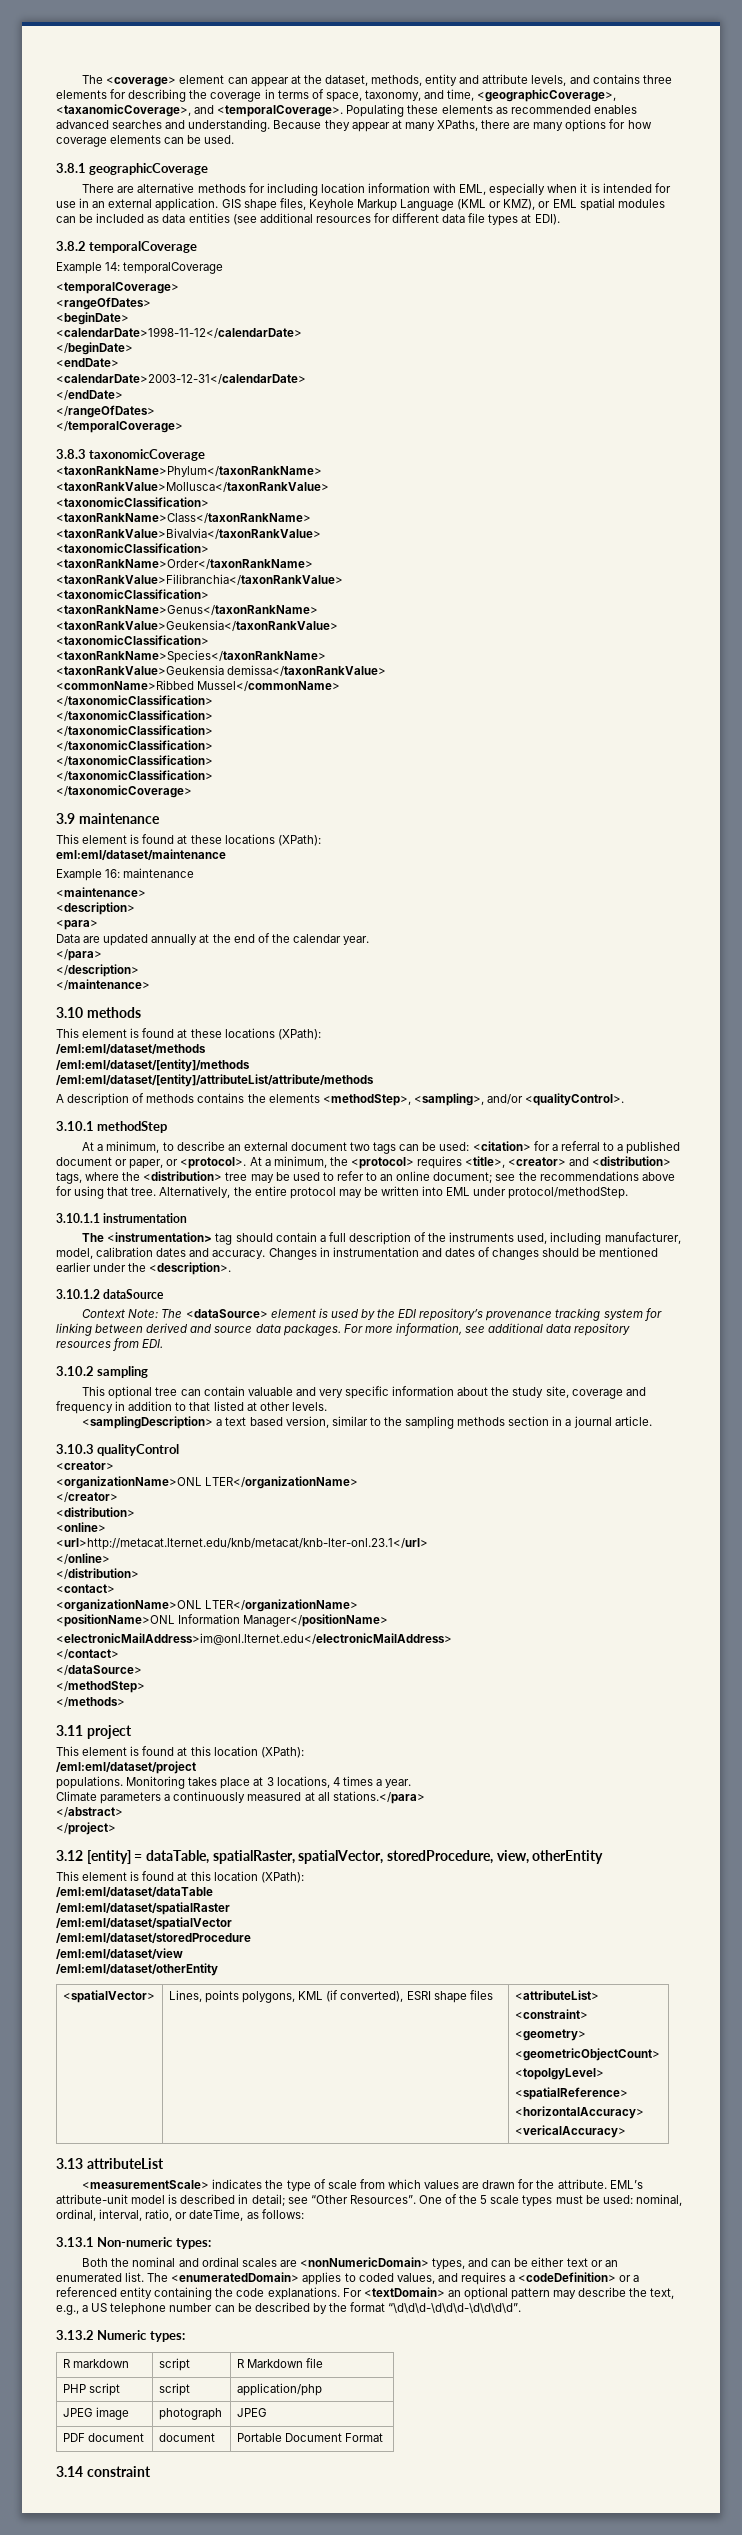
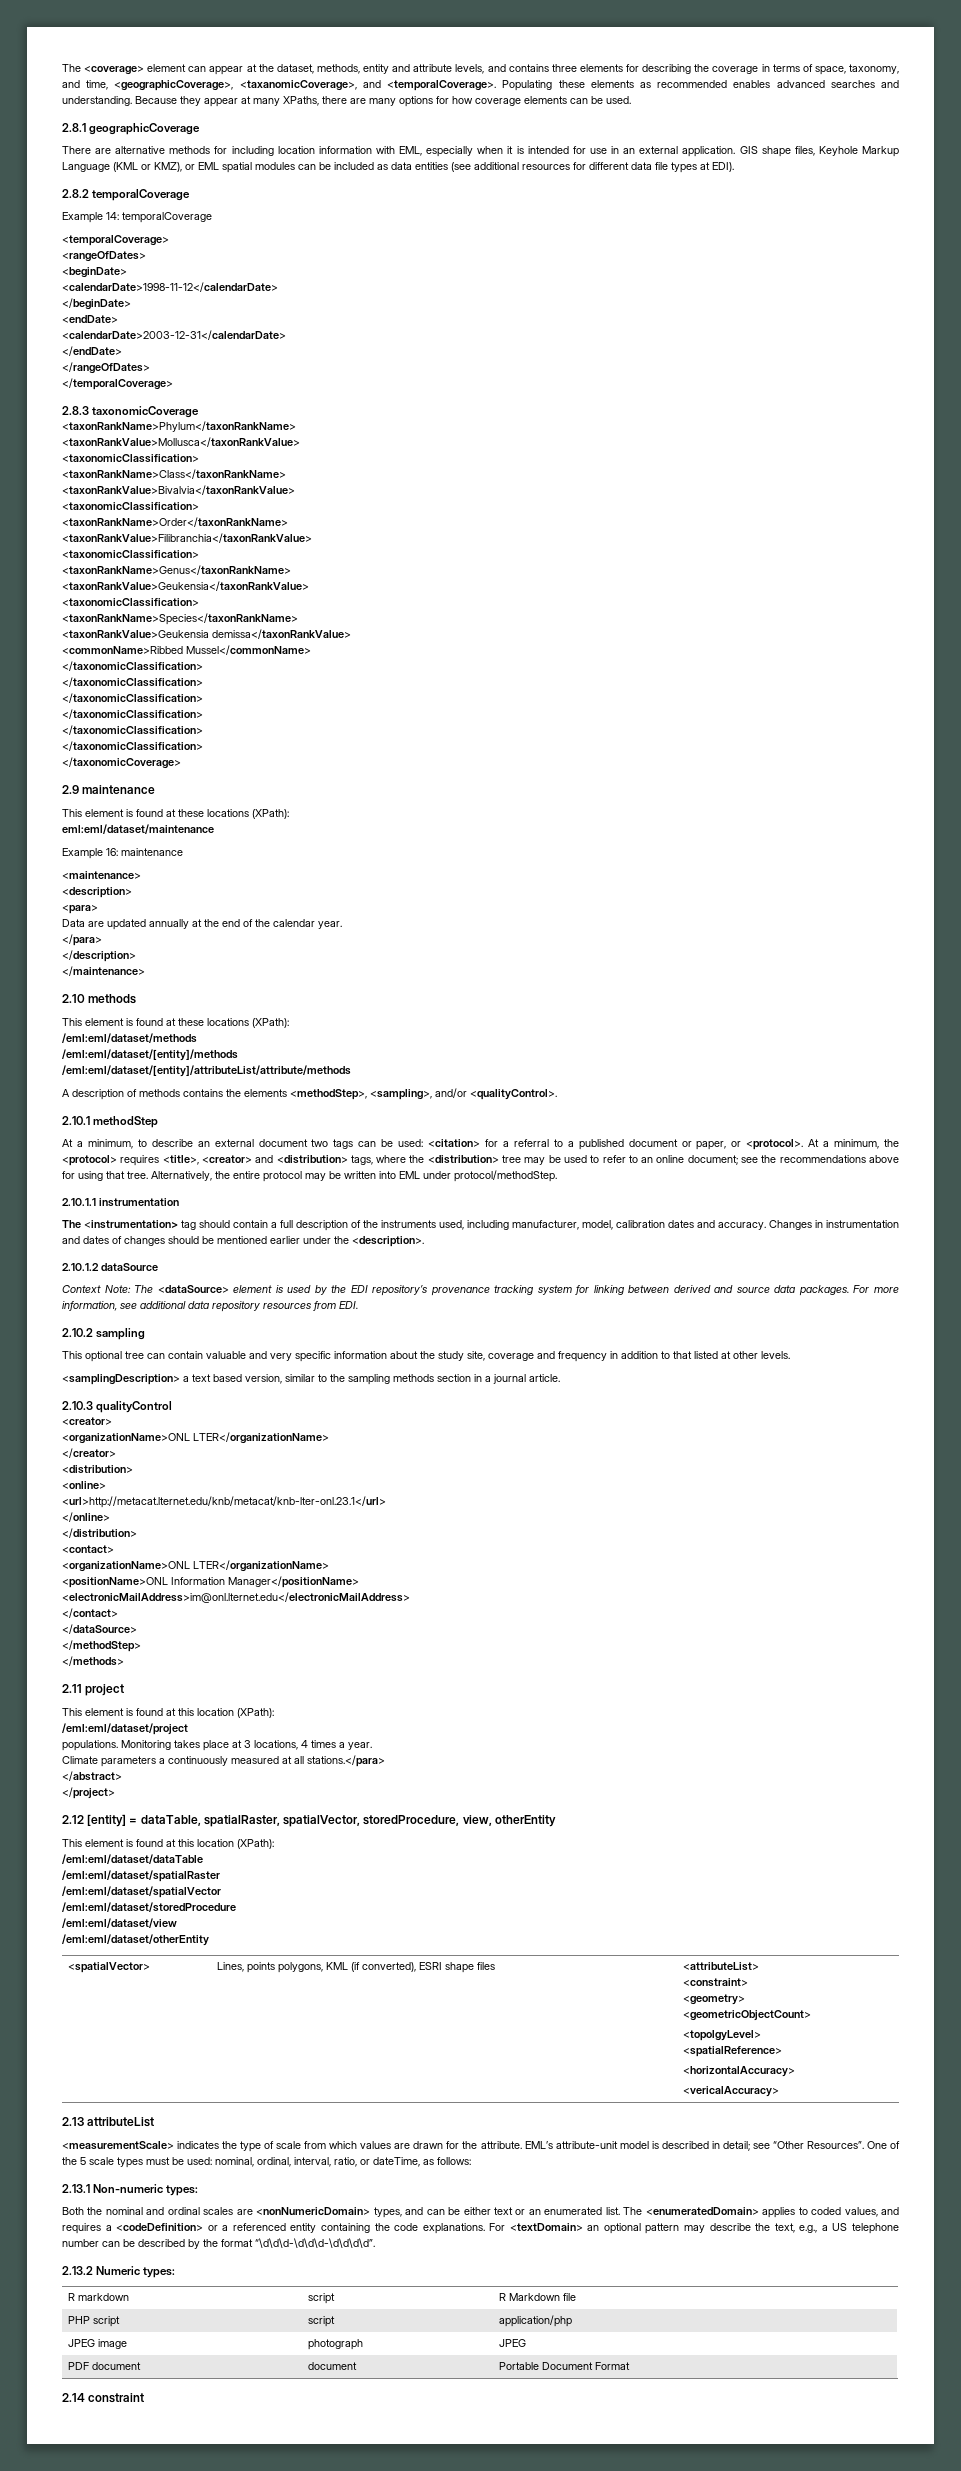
- 3.8.1 geographicCoverage
+ 2.8.1 geographicCoverage
- 3.8.2 temporalCoverage
+ 2.8.2 temporalCoverage
- 3.8.3 taxonomicCoverage
+ 2.8.3 taxonomicCoverage
- 3.9 maintenance
+ 2.9 maintenance
- 3.10 methods
+ 2.10 methods
- 3.10.1 methodStep
+ 2.10.1 methodStep
- 3.10.1.1 instrumentation
+ 2.10.1.1 instrumentation
- 3.10.1.2 dataSource
+ 2.10.1.2 dataSource
- 3.10.2 sampling
+ 2.10.2 sampling
- 3.10.3 qualityControl
+ 2.10.3 qualityControl
- 3.11 project
+ 2.11 project
- 3.12 [entity] = dataTable, spatialRaster, spatialVector, storedProcedure, view, otherEntity
+ 2.12 [entity] = dataTable, spatialRaster, spatialVector, storedProcedure, view, otherEntity
- 3.13 attributeList
+ 2.13 attributeList
- 3.13.1 Non-numeric types:
+ 2.13.1 Non-numeric types:
- 3.13.2 Numeric types:
+ 2.13.2 Numeric types:
- 3.14 constraint
+ 2.14 constraint

